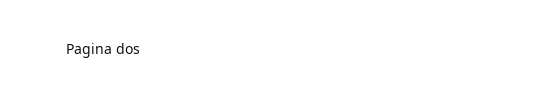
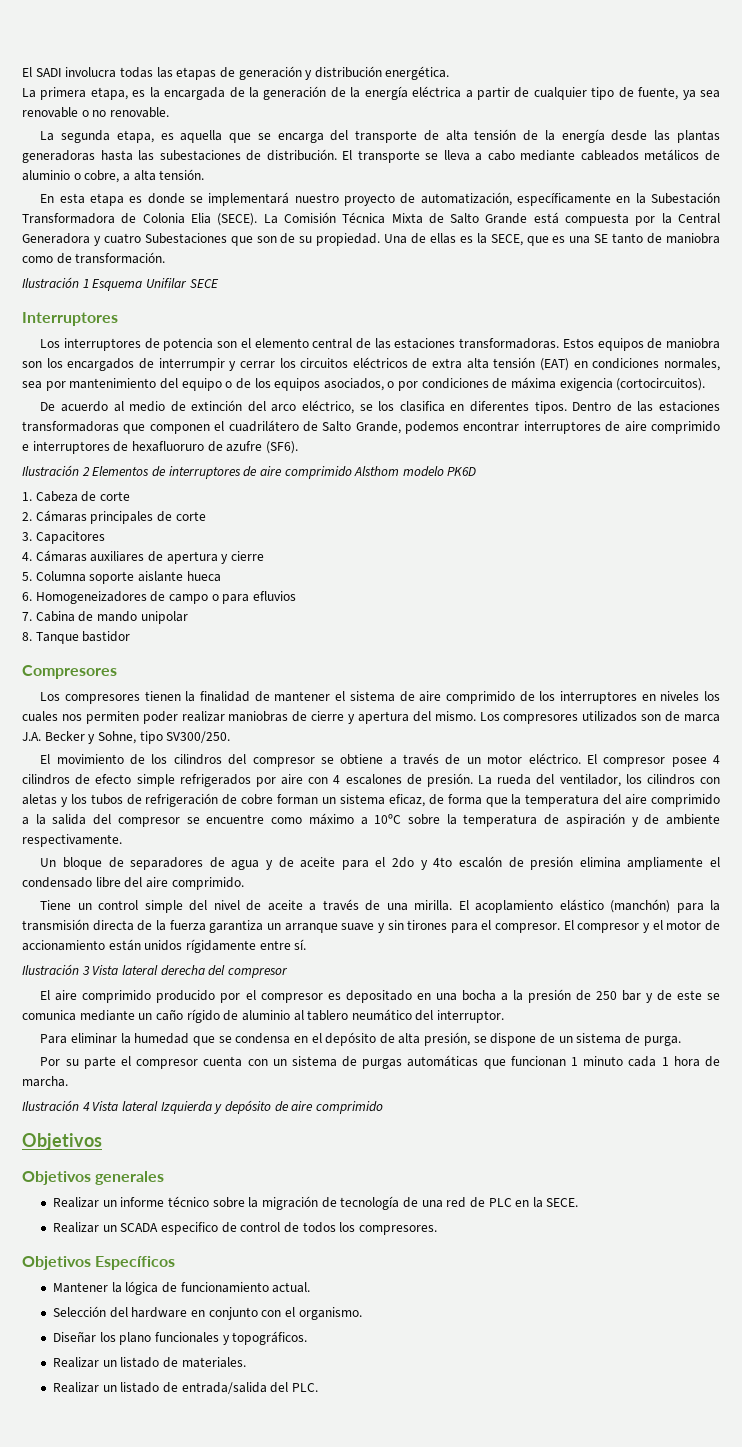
- Pagina dos
+ El SADI involucra todas las etapas de generación y distribución energética.
+ La primera etapa, es la encargada de la generación de la energía eléctrica a partir de cualquier tipo de fuente, ya sea renovable o no renovable.
+ La segunda etapa, es aquella que se encarga del transporte de alta tensión de la energía desde las plantas generadoras hasta las subestaciones de distribución. El transporte se lleva a cabo mediante cableados metálicos de aluminio o cobre, a alta tensión.
+ En esta etapa es donde se implementará nuestro proyecto de automatización, específicamente en la Subestación Transformadora de Colonia Elia (SECE). La Comisión Técnica Mixta de Salto Grande está compuesta por la Central Generadora y cuatro Subestaciones que son de su propiedad. Una de ellas es la SECE, que es una SE tanto de maniobra como de transformación.
+ Ilustración 1 Esquema Unifilar SECE
+ Interruptores
+ Los interruptores de potencia son el elemento central de las estaciones transformadoras. Estos equipos de maniobra son los encargados de interrumpir y cerrar los circuitos eléctricos de extra alta tensión (EAT) en condiciones normales, sea por mantenimiento del equipo o de los equipos asociados, o por condiciones de máxima exigencia (cortocircuitos).
+ De acuerdo al medio de extinción del arco eléctrico, se los clasifica en diferentes tipos. Dentro de las estaciones transformadoras que componen el cuadrilátero de Salto Grande, podemos encontrar interruptores de aire comprimido e interruptores de hexafluoruro de azufre (SF6).
+ Ilustración 2 Elementos de interruptores de aire comprimido Alsthom modelo PK6D
+ 1. Cabeza de corte
+ 2. Cámaras principales de corte
+ 3. Capacitores
+ 4. Cámaras auxiliares de apertura y cierre
+ 5. Columna soporte aislante hueca
+ 6. Homogeneizadores de campo o para efluvios
+ 7. Cabina de mando unipolar
+ 8. Tanque bastidor
+ Compresores
+ Los compresores tienen la finalidad de mantener el sistema de aire comprimido de los interruptores en niveles los cuales nos permiten poder realizar maniobras de cierre y apertura del mismo. Los compresores utilizados son de marca J.A. Becker y Sohne, tipo SV300/250.
+ El movimiento de los cilindros del compresor se obtiene a través de un motor eléctrico. El compresor posee 4 cilindros de efecto simple refrigerados por aire con 4 escalones de presión. La rueda del ventilador, los cilindros con aletas y los tubos de refrigeración de cobre forman un sistema eficaz, de forma que la temperatura del aire comprimido a la salida del compresor se encuentre como máximo a 10ºC sobre la temperatura de aspiración y de ambiente respectivamente.
+ Un bloque de separadores de agua y de aceite para el 2do y 4to escalón de presión elimina ampliamente el condensado libre del aire comprimido.
+ Tiene un control simple del nivel de aceite a través de una mirilla. El acoplamiento elástico (manchón) para la transmisión directa de la fuerza garantiza un arranque suave y sin tirones para el compresor. El compresor y el motor de accionamiento están unidos rígidamente entre sí.
+ Ilustración 3 Vista lateral derecha del compresor
+ El aire comprimido producido por el compresor es depositado en una bocha a la presión de 250 bar y de este se comunica mediante un caño rígido de aluminio al tablero neumático del interruptor.
+ Para eliminar la humedad que se condensa en el depósito de alta presión, se dispone de un sistema de purga.
+ Por su parte el compresor cuenta con un sistema de purgas automáticas que funcionan 1 minuto cada 1 hora de marcha.
+ Ilustración 4 Vista lateral Izquierda y depósito de aire comprimido
+ Objetivos
+ Objetivos generales
+ Realizar un informe técnico sobre la migración de tecnología de una red de PLC en la SECE.
+ Realizar un SCADA especifico de control de todos los compresores.
+ Objetivos Específicos
+ Mantener la lógica de funcionamiento actual.
+ Selección del hardware en conjunto con el organismo.
+ Diseñar los plano funcionales y topográficos.
+ Realizar un listado de materiales.
+ Realizar un listado de entrada/salida del PLC.

